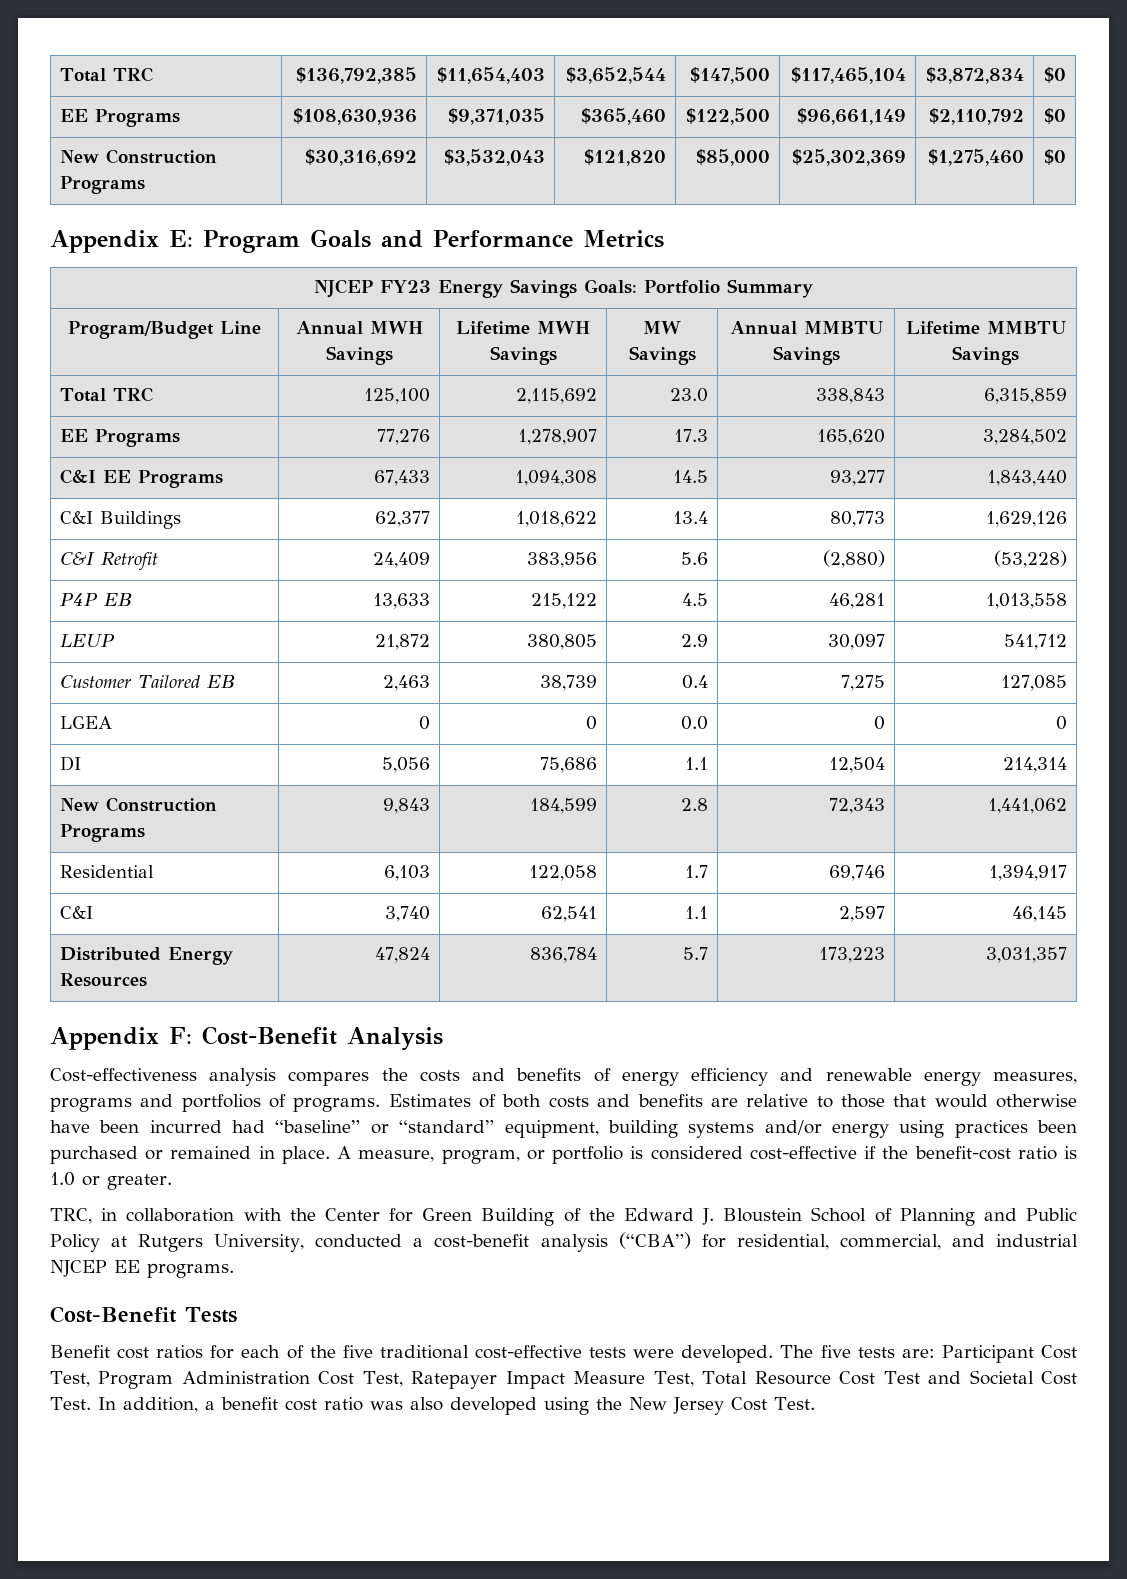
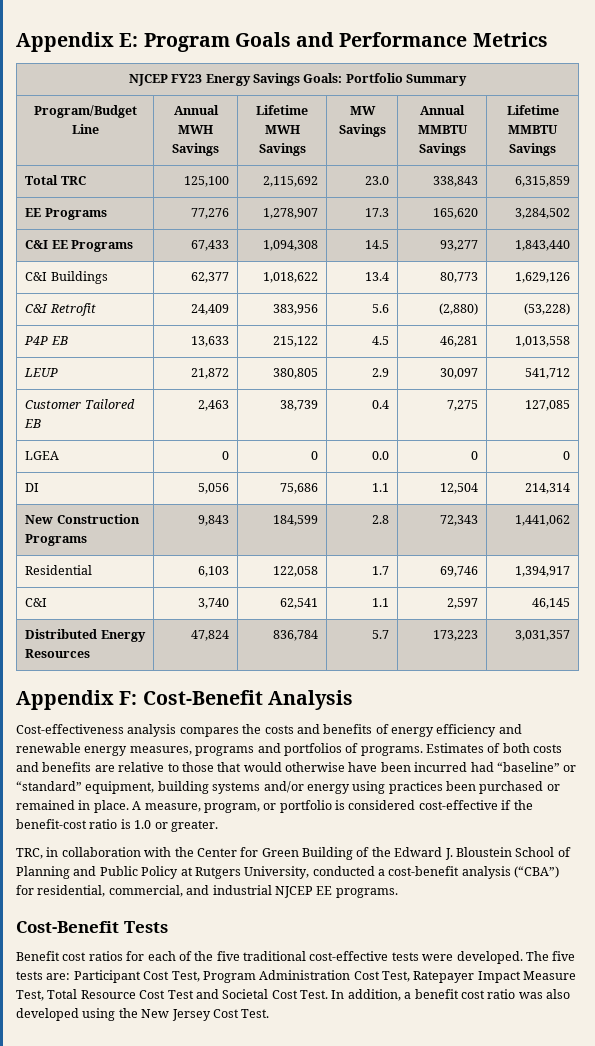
- Total TRC | $136,792,385 | $11,654,403 | $3,652,544 | $147,500 | $117,465,104 | $3,872,834 | $0
- EE Programs | $108,630,936 | $9,371,035 | $365,460 | $122,500 | $96,661,149 | $2,110,792 | $0
- New Construction Programs | $30,316,692 | $3,532,043 | $121,820 | $85,000 | $25,302,369 | $1,275,460 | $0

